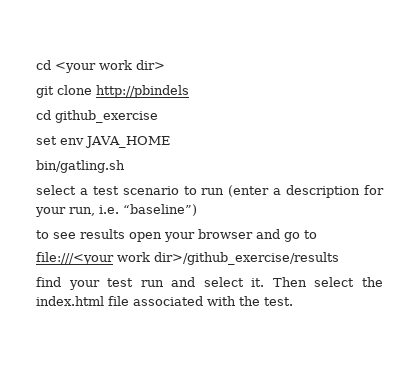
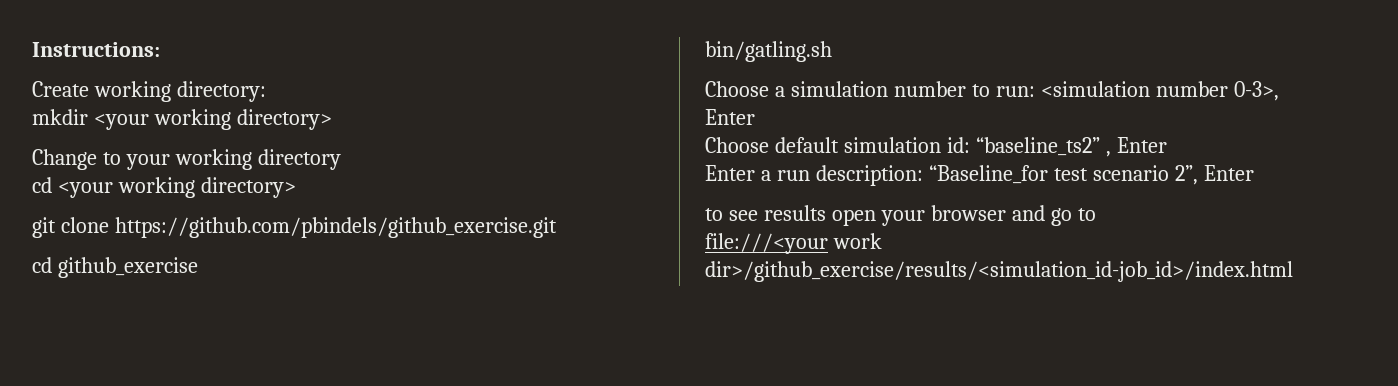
- cd <your work dir>
+ Instructions:
+ Create working directory:
+ mkdir <your working directory>
+ Change to your working directory
+ cd <your working directory>
- git clone http://pbindels
+ git clone https://github.com/pbindels/github_exercise.git
- set env JAVA_HOME
  bin/gatling.sh
- select a test scenario to run (enter a description for your run, i.e. “baseline”)
+ Choose a simulation number to run: <simulation number 0-3>, Enter
+ Choose default simulation id: “baseline_ts2” , Enter
+ Enter a run description: “Baseline_for test scenario 2”, Enter
- file:///<your work dir>/github_exercise/results
- find your test run and select it. Then select the index.html file associated with the test.
+ file:///<your work dir>/github_exercise/results/<simulation_id-job_id>/index.html

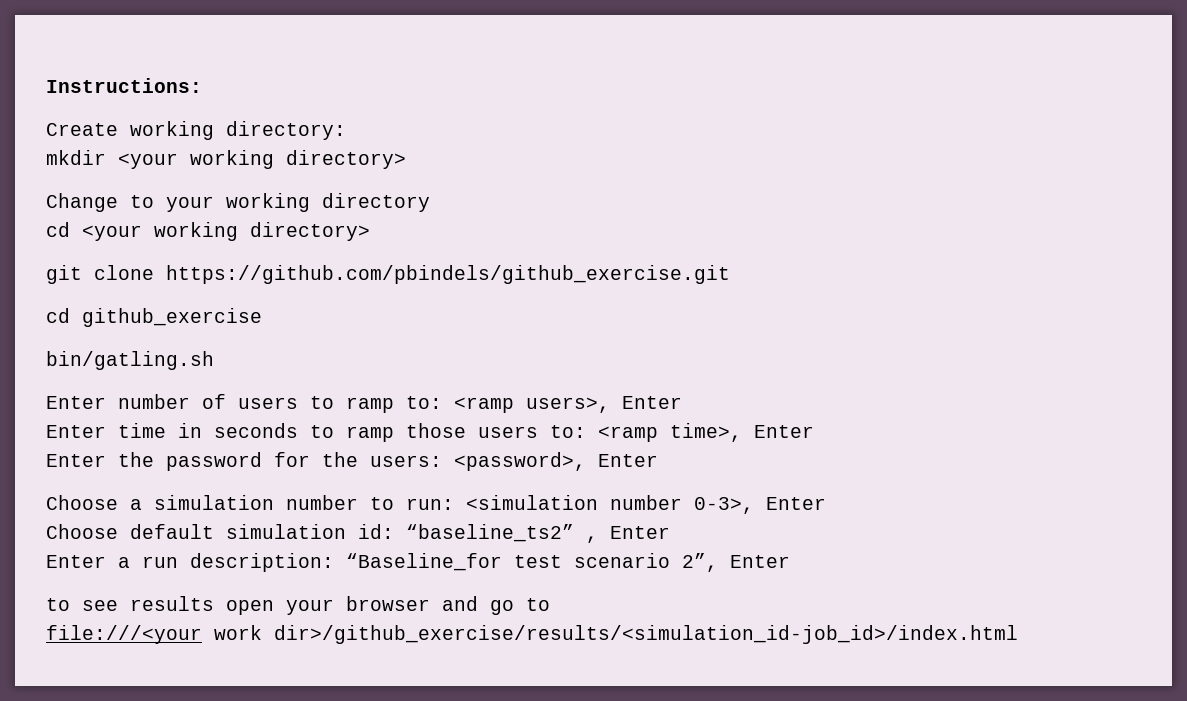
+ Enter number of users to ramp to: <ramp users>, Enter
+ Enter time in seconds to ramp those users to: <ramp time>, Enter
+ Enter the password for the users: <password>, Enter

